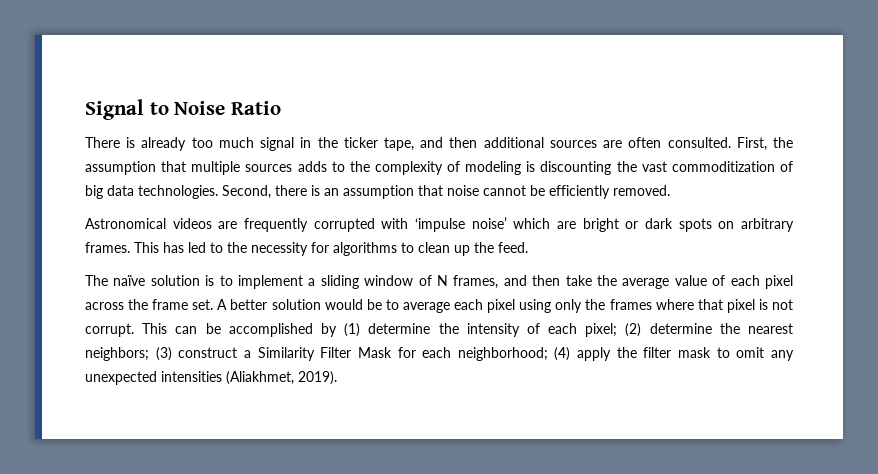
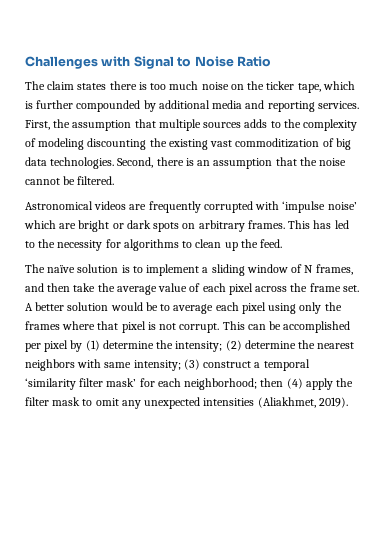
- Signal to Noise Ratio
+ Challenges with Signal to Noise Ratio
- There is already too much signal in the ticker tape, and then additional sources are often consulted.
+ The claim states there is too much noise on the ticker tape, which is further compounded by additional media and reporting services.
- First, the assumption that multiple sources adds to the complexity of modeling is discounting the vast commoditization of big data technologies.
+ First, the assumption that multiple sources adds to the complexity of modeling discounting the existing vast commoditization of big data technologies.
- Second, there is an assumption that noise cannot be efficiently removed.
+ Second, there is an assumption that the noise cannot be filtered.
- This can be accomplished by (1) determine the intensity of each pixel; (2) determine the nearest neighbors; (3) construct a Similarity Filter Mask for each neighborhood; (4) apply the filter mask to omit any unexpected intensities (Aliakhmet, 2019).
+ This can be accomplished per pixel by (1) determine the intensity; (2) determine the nearest neighbors with same intensity; (3) construct a temporal ‘similarity filter mask’ for each neighborhood; then (4) apply the filter mask to omit any unexpected intensities (Aliakhmet, 2019).

